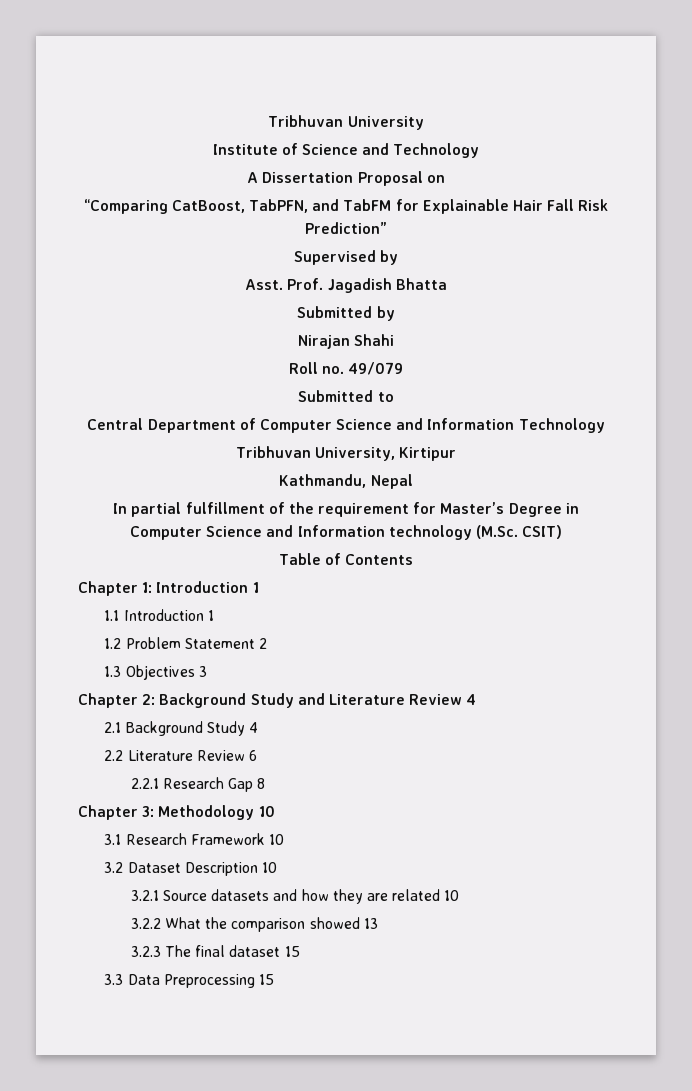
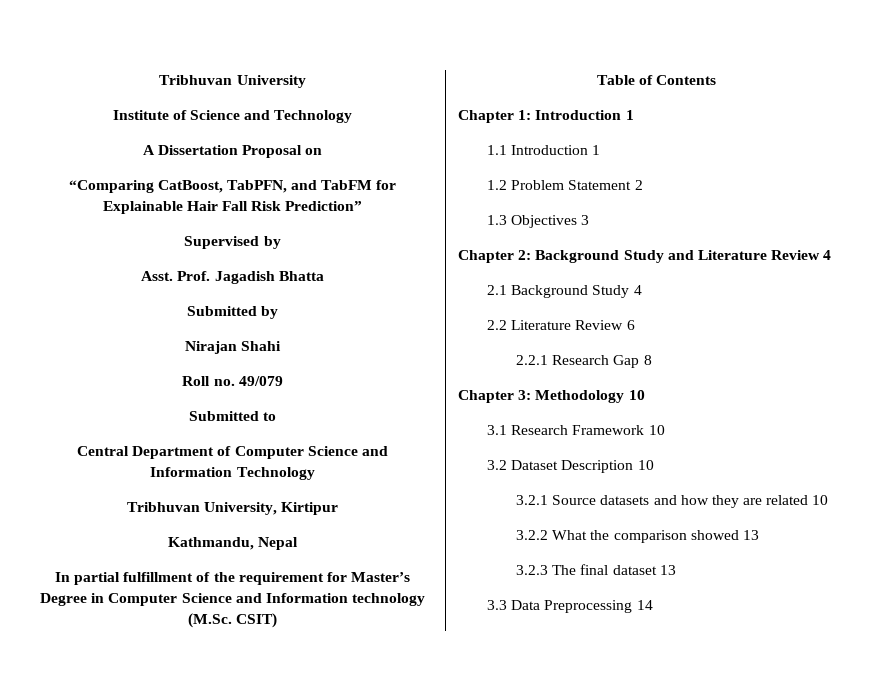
- 3.2.3 The final dataset 15
+ 3.2.3 The final dataset 13
- 3.3 Data Preprocessing 15
+ 3.3 Data Preprocessing 14

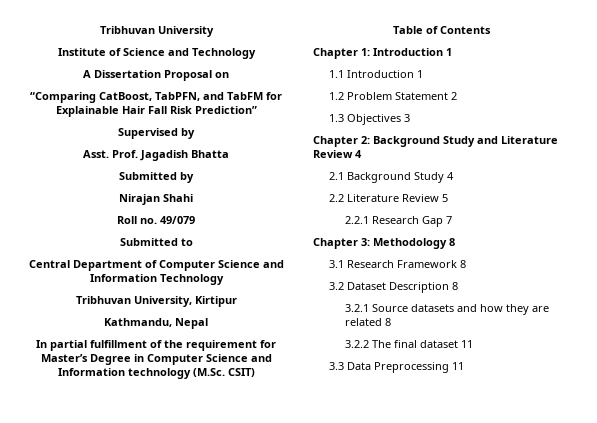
- 2.2 Literature Review 6
+ 2.2 Literature Review 5
- 2.2.1 Research Gap 8
+ 2.2.1 Research Gap 7
- Chapter 3: Methodology 10
+ Chapter 3: Methodology 8
- 3.1 Research Framework 10
+ 3.1 Research Framework 8
- 3.2 Dataset Description 10
+ 3.2 Dataset Description 8
- 3.2.1 Source datasets and how they are related 10
+ 3.2.1 Source datasets and how they are related 8
- 3.2.2 What the comparison showed 13
- 3.2.3 The final dataset 13
+ 3.2.2 The final dataset 11
- 3.3 Data Preprocessing 14
+ 3.3 Data Preprocessing 11

